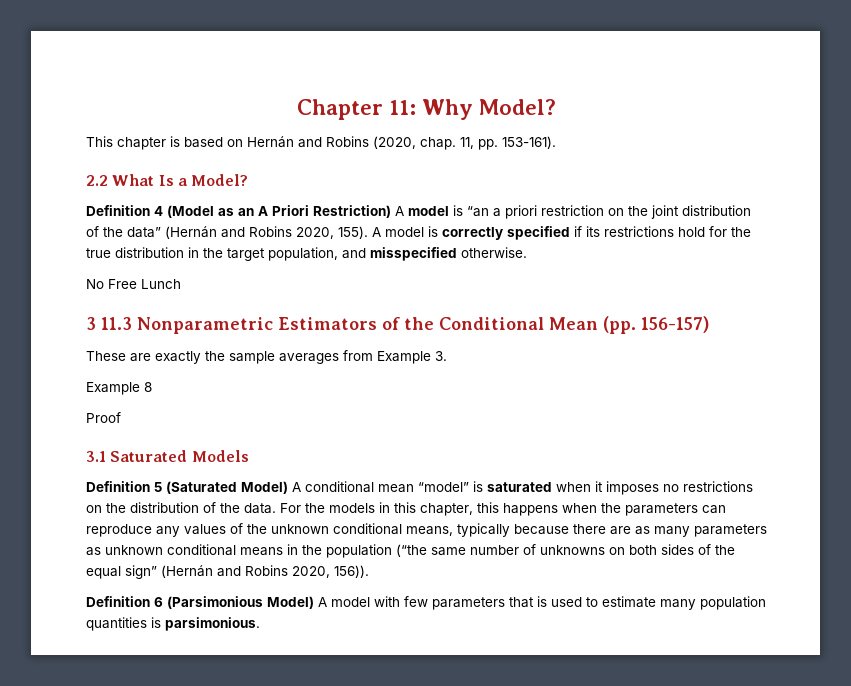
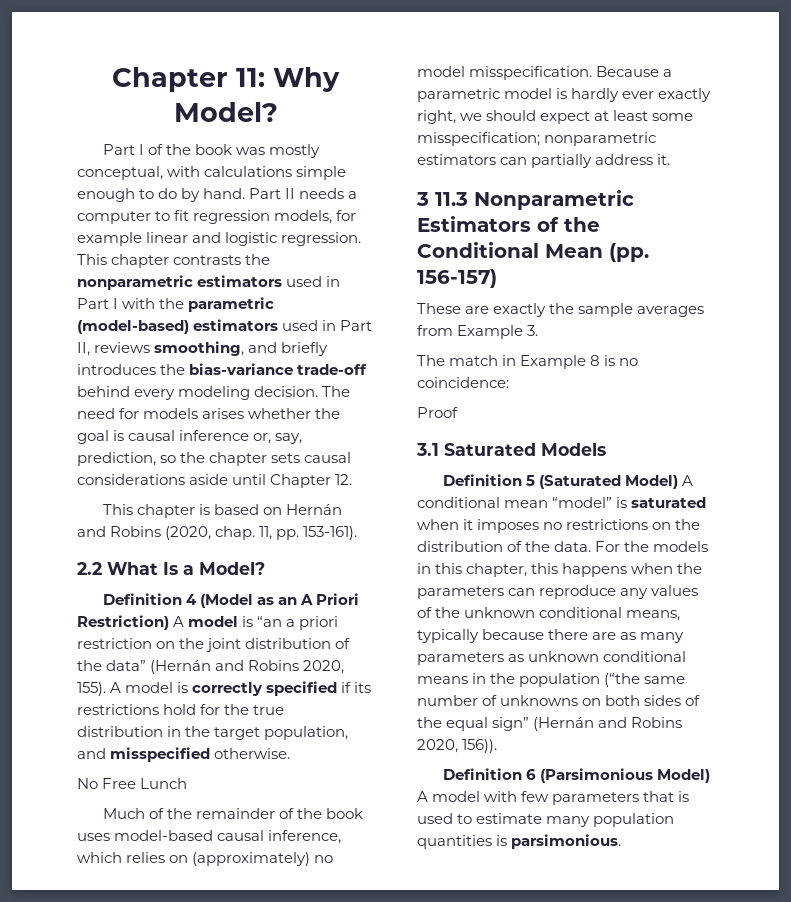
+ Part I of the book was mostly conceptual, with calculations simple enough to do by hand. Part II needs a computer to fit regression models, for example linear and logistic regression. This chapter contrasts the nonparametric estimators used in Part I with the parametric (model-based) estimators used in Part II, reviews smoothing, and briefly introduces the bias-variance trade-off behind every modeling decision. The need for models arises whether the goal is causal inference or, say, prediction, so the chapter sets causal considerations aside until Chapter 12.
+ Much of the remainder of the book uses model-based causal inference, which relies on (approximately) no model misspecification. Because a parametric model is hardly ever exactly right, we should expect at least some misspecification; nonparametric estimators can partially address it.
- Example 8
+ The match in Example 8 is no coincidence:

